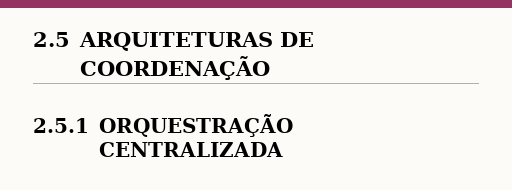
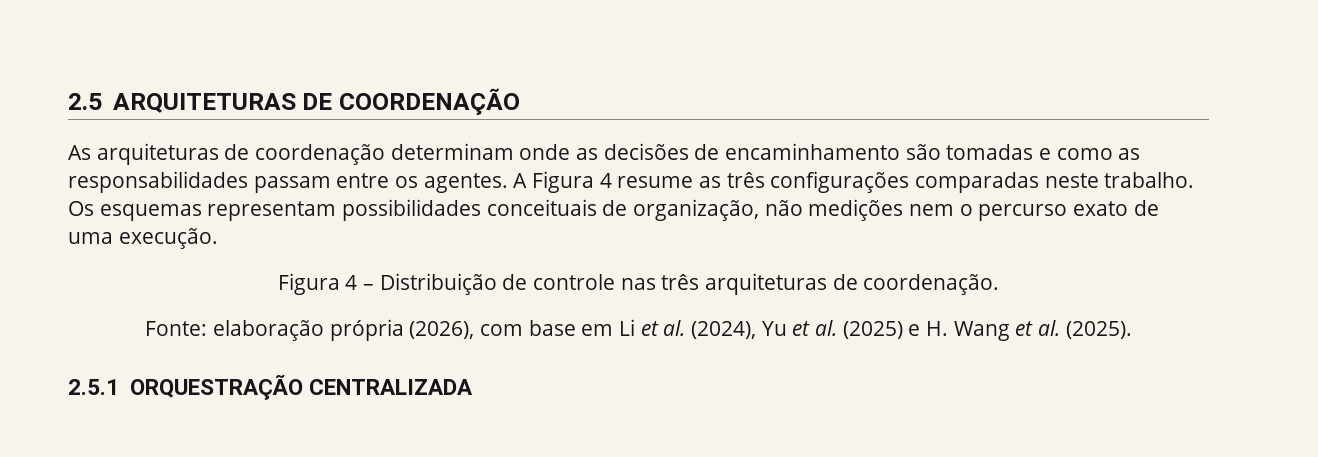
+ As arquiteturas de coordenação determinam onde as decisões de encaminhamento são tomadas e como as responsabilidades passam entre os agentes. A Figura 4 resume as três configurações comparadas neste trabalho. Os esquemas representam possibilidades conceituais de organização, não medições nem o percurso exato de uma execução.
+ Figura 4 – Distribuição de controle nas três arquiteturas de coordenação.
+ Fonte: elaboração própria (2026), com base em Li et al. (2024), Yu et al. (2025) e H. Wang et al. (2025).

